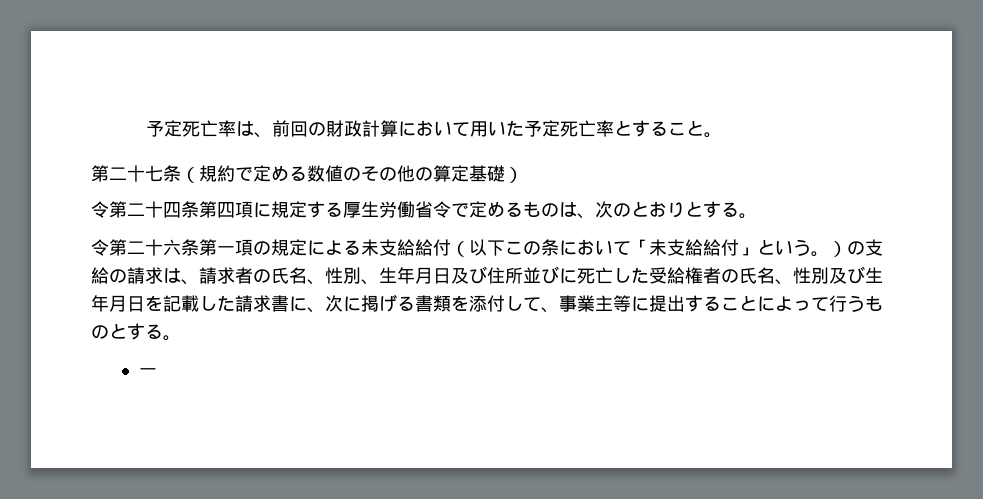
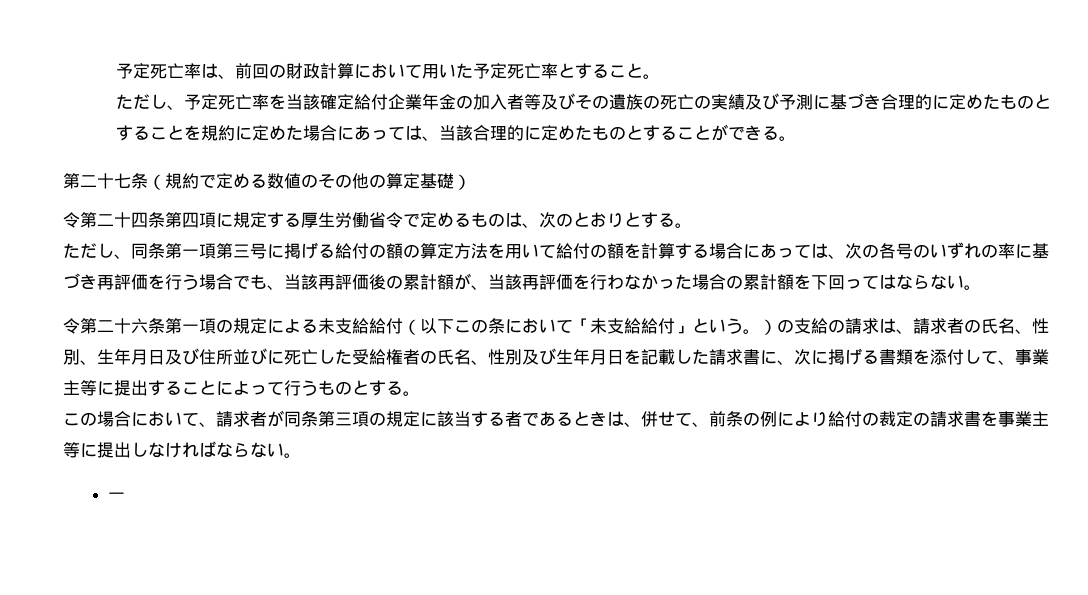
+ ただし、予定死亡率を当該確定給付企業年金の加入者等及びその遺族の死亡の実績及び予測に基づき合理的に定めたものとすることを規約に定めた場合にあっては、当該合理的に定めたものとすることができる。
+ ただし、同条第一項第三号に掲げる給付の額の算定方法を用いて給付の額を計算する場合にあっては、次の各号のいずれの率に基づき再評価を行う場合でも、当該再評価後の累計額が、当該再評価を行わなかった場合の累計額を下回ってはならない。
+ この場合において、請求者が同条第三項の規定に該当する者であるときは、併せて、前条の例により給付の裁定の請求書を事業主等に提出しなければならない。

